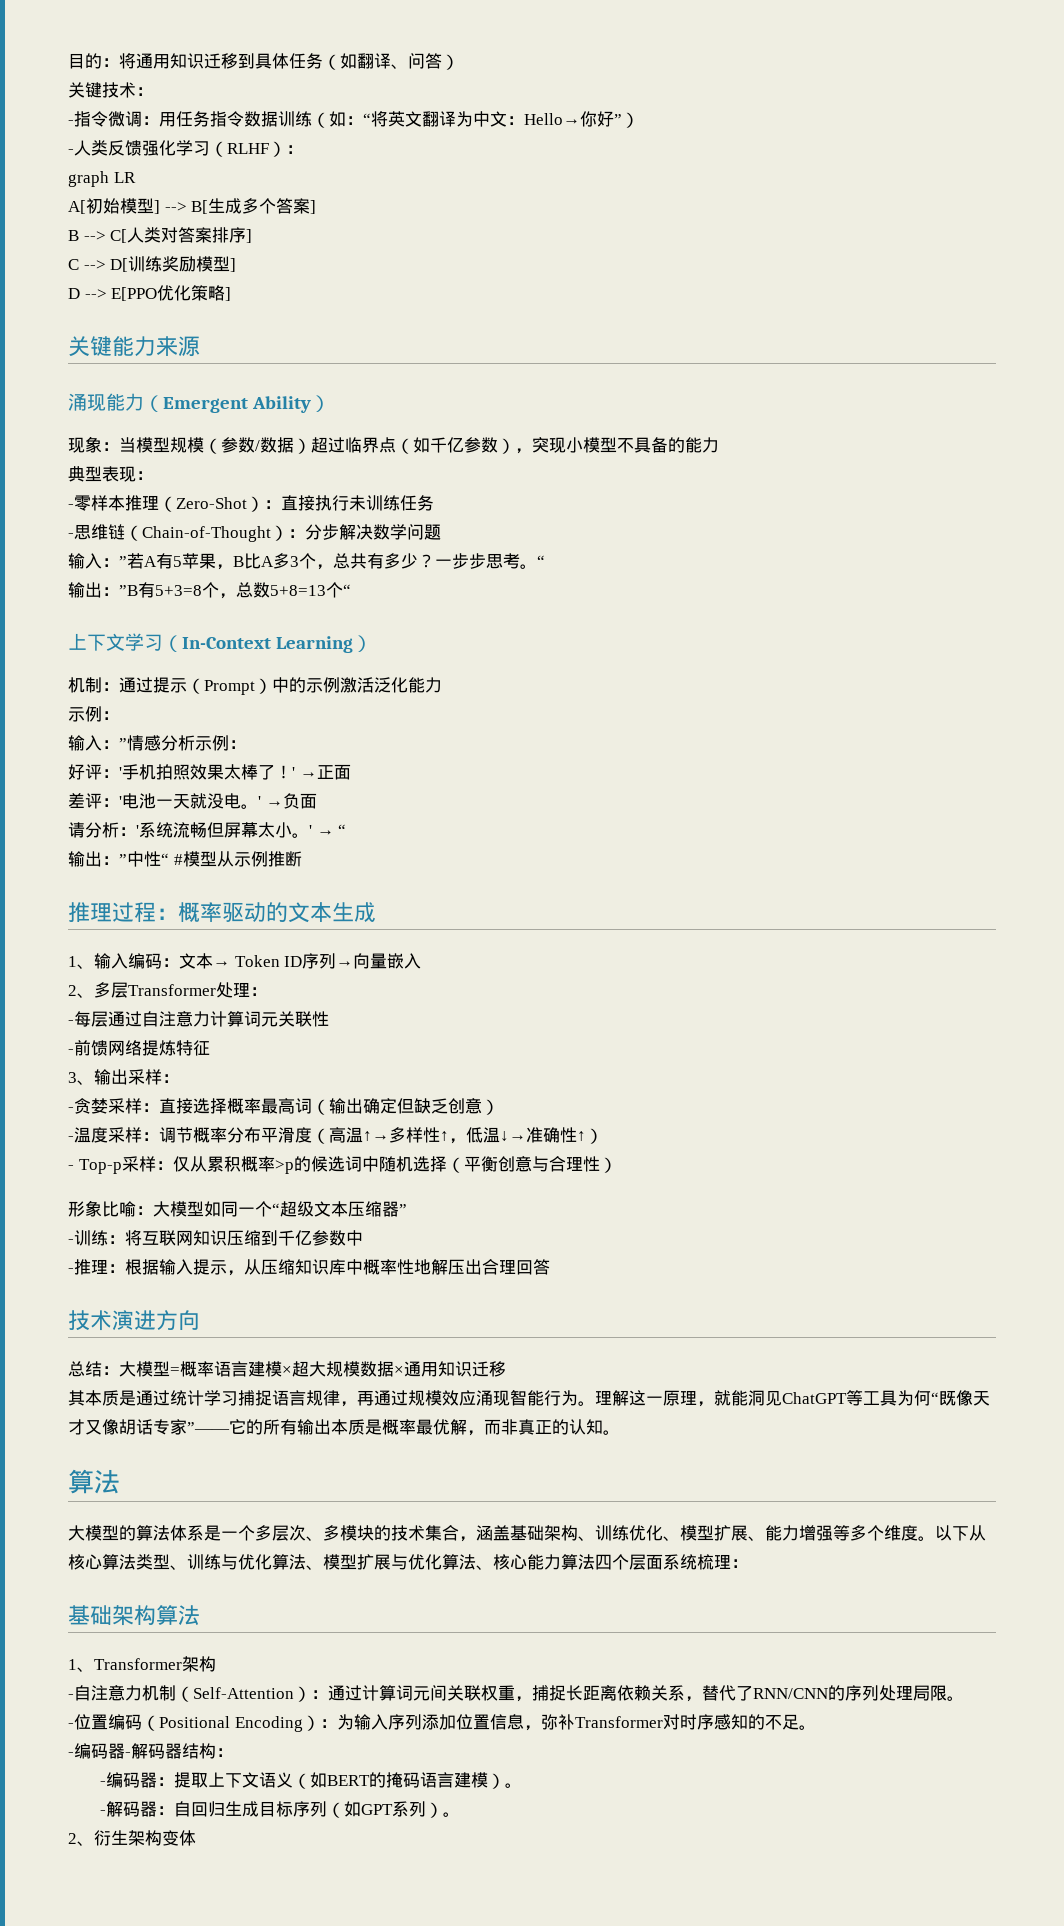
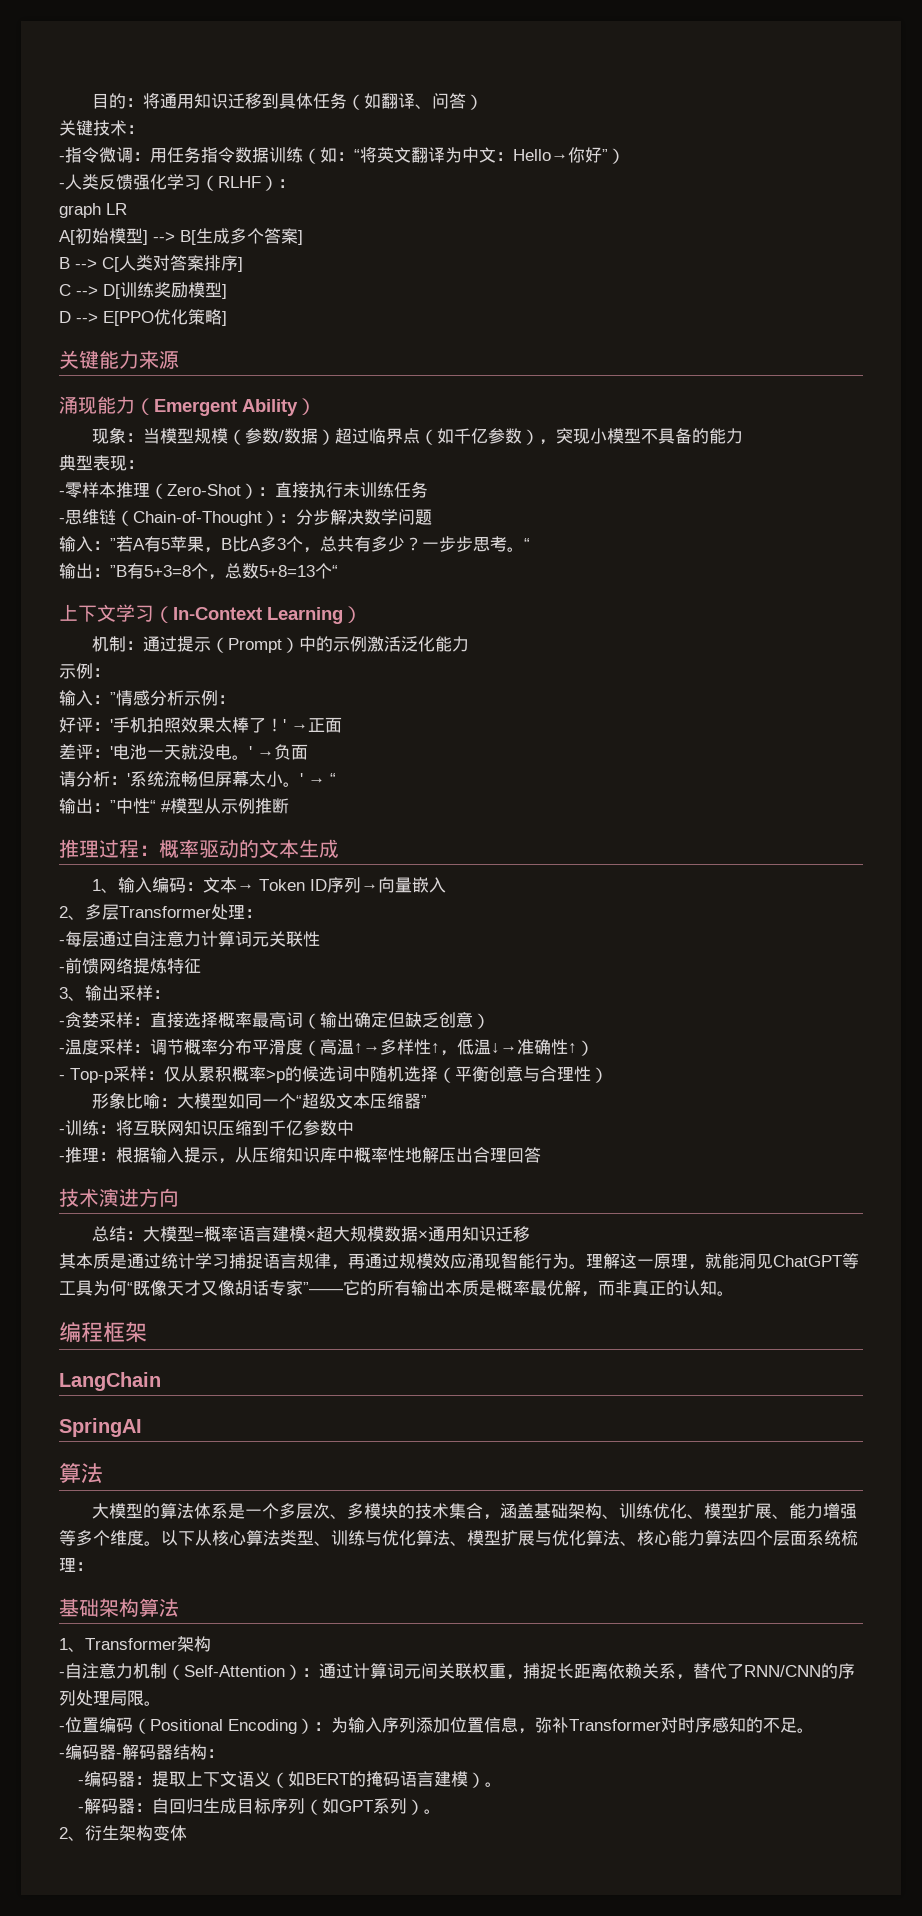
+ 编程框架
+ LangChain
+ SpringAI

